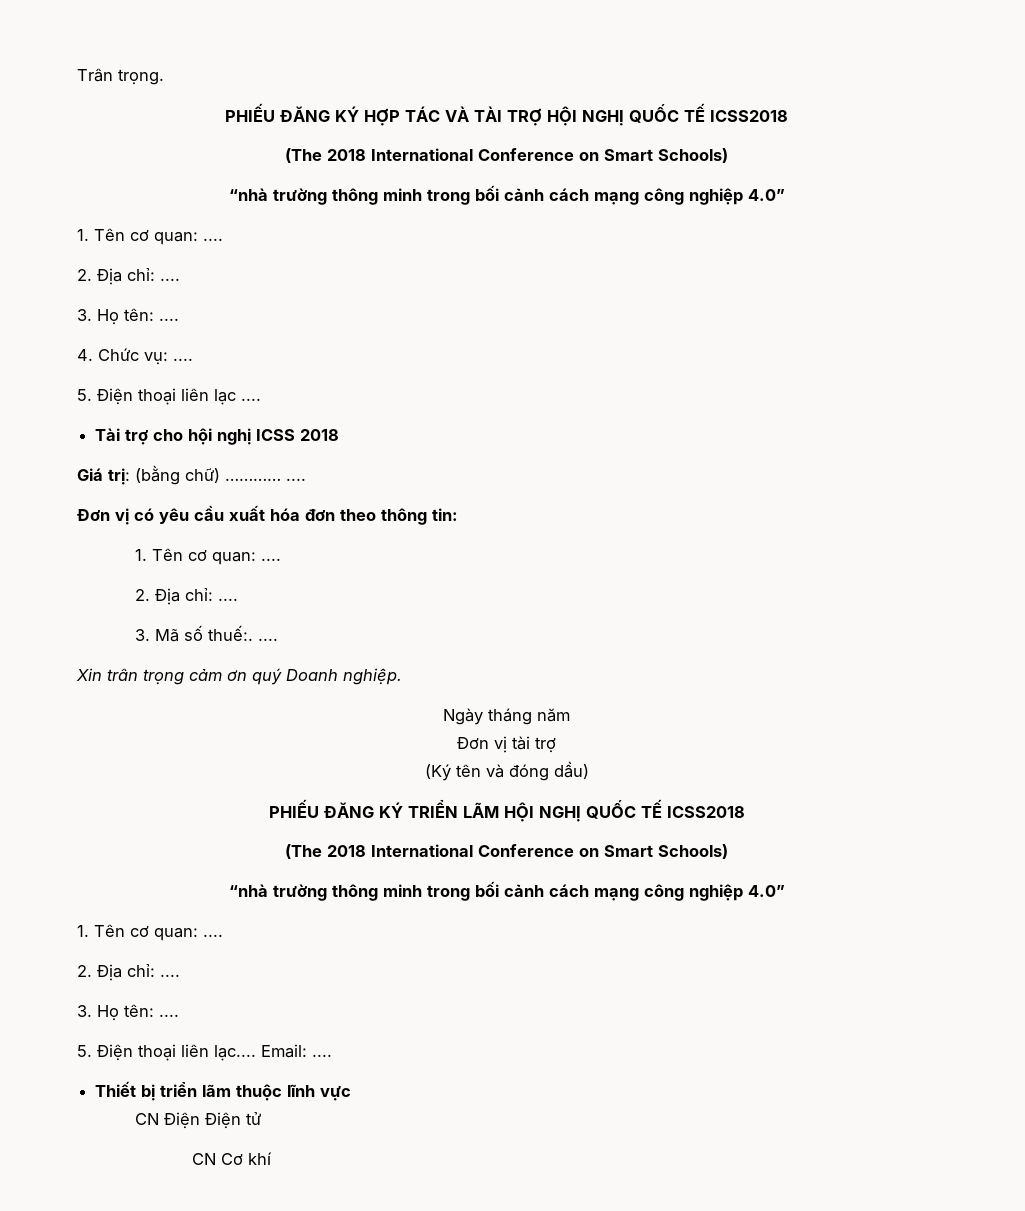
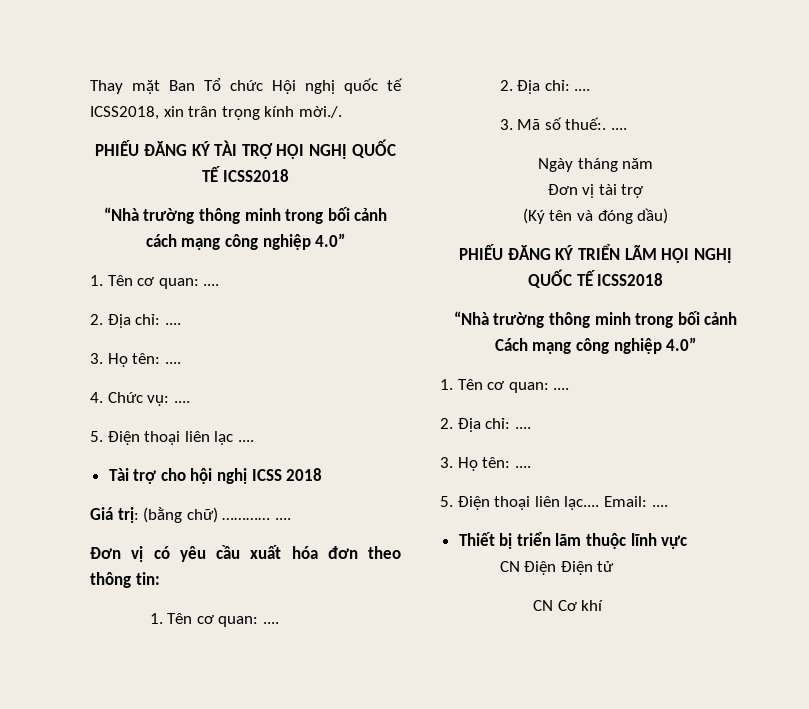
- Trân trọng.
- PHIẾU ĐĂNG KÝ HỢP TÁC VÀ TÀI TRỢ HỘI NGHỊ QUỐC TẾ ICSS2018
- (The 2018 International Conference on Smart Schools)
- “nhà trường thông minh trong bối cảnh cách mạng công nghiệp 4.0”
+ Thay mặt Ban Tổ chức Hội nghị quốc tế ICSS2018, xin trân trọng kính mời./.
+ PHIẾU ĐĂNG KÝ TÀI TRỢ HỘI NGHỊ QUỐC TẾ ICSS2018
+ “Nhà trường thông minh trong bối cảnh cách mạng công nghiệp 4.0”
- Xin trân trọng cảm ơn quý Doanh nghiệp.
  PHIẾU ĐĂNG KÝ TRIỂN LÃM HỘI NGHỊ QUỐC TẾ ICSS2018
- (The 2018 International Conference on Smart Schools)
- “nhà trường thông minh trong bối cảnh cách mạng công nghiệp 4.0”
+ “Nhà trường thông minh trong bối cảnh Cách mạng công nghiệp 4.0”

